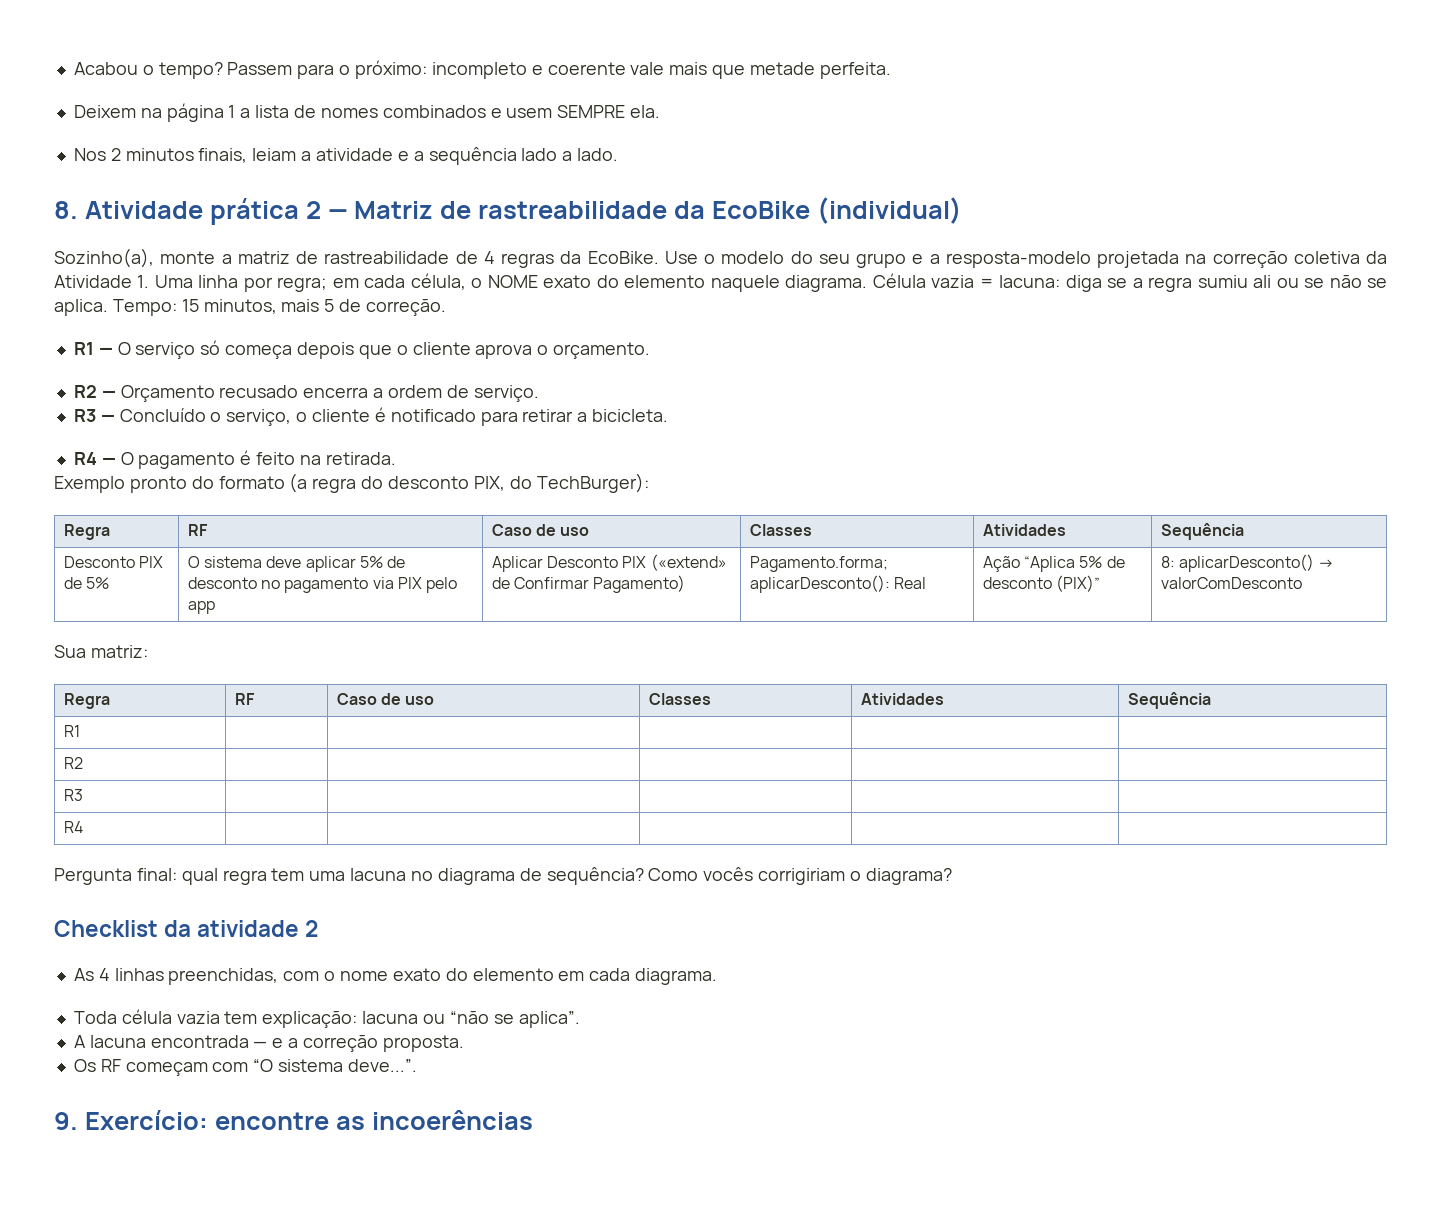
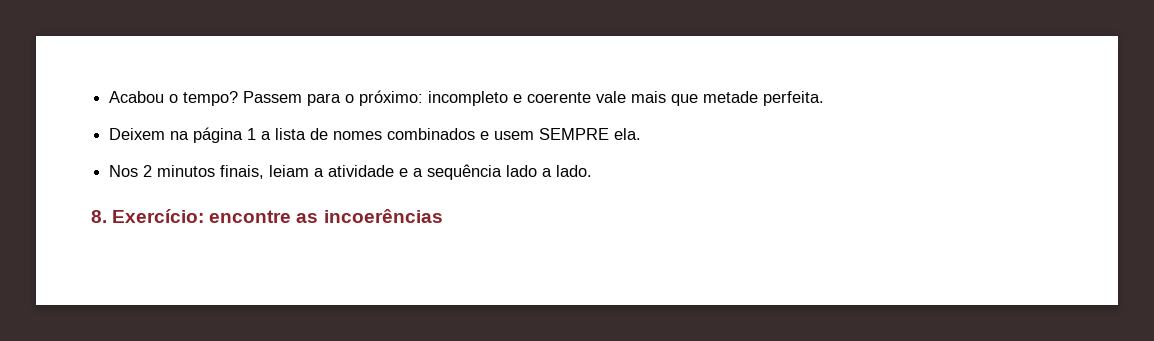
- 8. Atividade prática 2 — Matriz de rastreabilidade da EcoBike (individual)
- Sozinho(a), monte a matriz de rastreabilidade de 4 regras da EcoBike. Use o modelo do seu grupo e a resposta-modelo projetada na correção coletiva da Atividade 1. Uma linha por regra; em cada célula, o NOME exato do elemento naquele diagrama. Célula vazia = lacuna: diga se a regra sumiu ali ou se não se aplica. Tempo: 15 minutos, mais 5 de correção.
- R1 — O serviço só começa depois que o cliente aprova o orçamento.
- R2 — Orçamento recusado encerra a ordem de serviço.
- R3 — Concluído o serviço, o cliente é notificado para retirar a bicicleta.
- R4 — O pagamento é feito na retirada.
- Exemplo pronto do formato (a regra do desconto PIX, do TechBurger):
- Regra | RF | Caso de uso | Classes | Atividades | Sequência
- Desconto PIX de 5% | O sistema deve aplicar 5% de desconto no pagamento via PIX pelo app | Aplicar Desconto PIX («extend» de Confirmar Pagamento) | Pagamento.forma; aplicarDesconto(): Real | Ação “Aplica 5% de desconto (PIX)” | 8: aplicarDesconto() → valorComDesconto
- Sua matriz:
- Regra | RF | Caso de uso | Classes | Atividades | Sequência
- R1 | | | | |
- R2 | | | | |
- R3 | | | | |
- R4 | | | | |
- Pergunta final: qual regra tem uma lacuna no diagrama de sequência? Como vocês corrigiriam o diagrama?
- Checklist da atividade 2
- As 4 linhas preenchidas, com o nome exato do elemento em cada diagrama.
- Toda célula vazia tem explicação: lacuna ou “não se aplica”.
- A lacuna encontrada — e a correção proposta.
- Os RF começam com “O sistema deve...”.
- 9. Exercício: encontre as incoerências
+ 8. Exercício: encontre as incoerências

